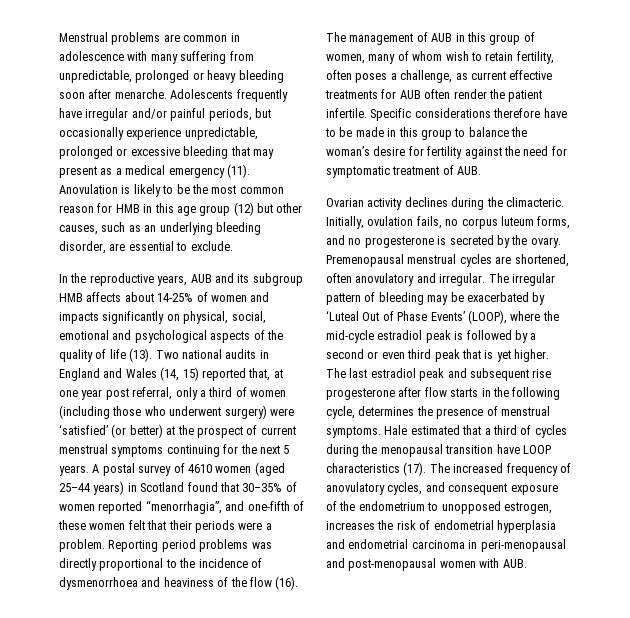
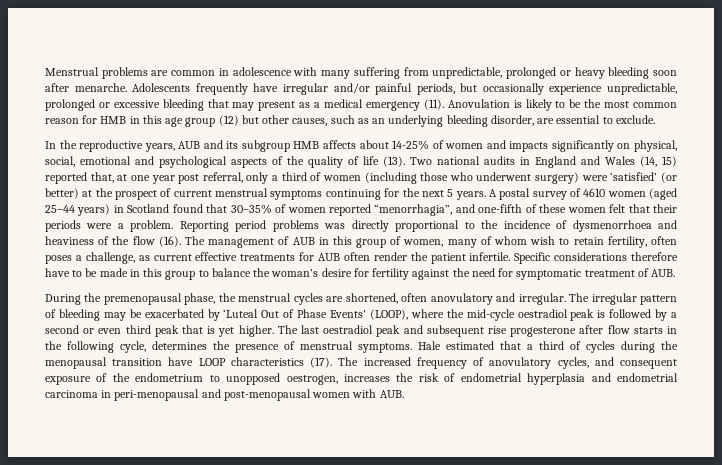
- Ovarian activity declines during the climacteric. Initially, ovulation fails, no corpus luteum forms, and no progesterone is secreted by the ovary. Premenopausal menstrual cycles are shortened, often anovulatory and irregular.
+ During the premenopausal phase, the menstrual cycles are shortened, often anovulatory and irregular.
- The irregular pattern of bleeding may be exacerbated by ‘Luteal Out of Phase Events’ (LOOP), where the mid-cycle estradiol peak is followed by a second or even third peak that is yet higher.
+ The irregular pattern of bleeding may be exacerbated by ‘Luteal Out of Phase Events’ (LOOP), where the mid-cycle oestradiol peak is followed by a second or even third peak that is yet higher.
- The last estradiol peak and subsequent rise progesterone after flow starts in the following cycle, determines the presence of menstrual symptoms.
+ The last oestradiol peak and subsequent rise progesterone after flow starts in the following cycle, determines the presence of menstrual symptoms.
- The increased frequency of anovulatory cycles, and consequent exposure of the endometrium to unopposed estrogen, increases the risk of endometrial hyperplasia and endometrial carcinoma in peri-menopausal and post-menopausal women with AUB.
+ The increased frequency of anovulatory cycles, and consequent exposure of the endometrium to unopposed oestrogen, increases the risk of endometrial hyperplasia and endometrial carcinoma in peri-menopausal and post-menopausal women with AUB.

